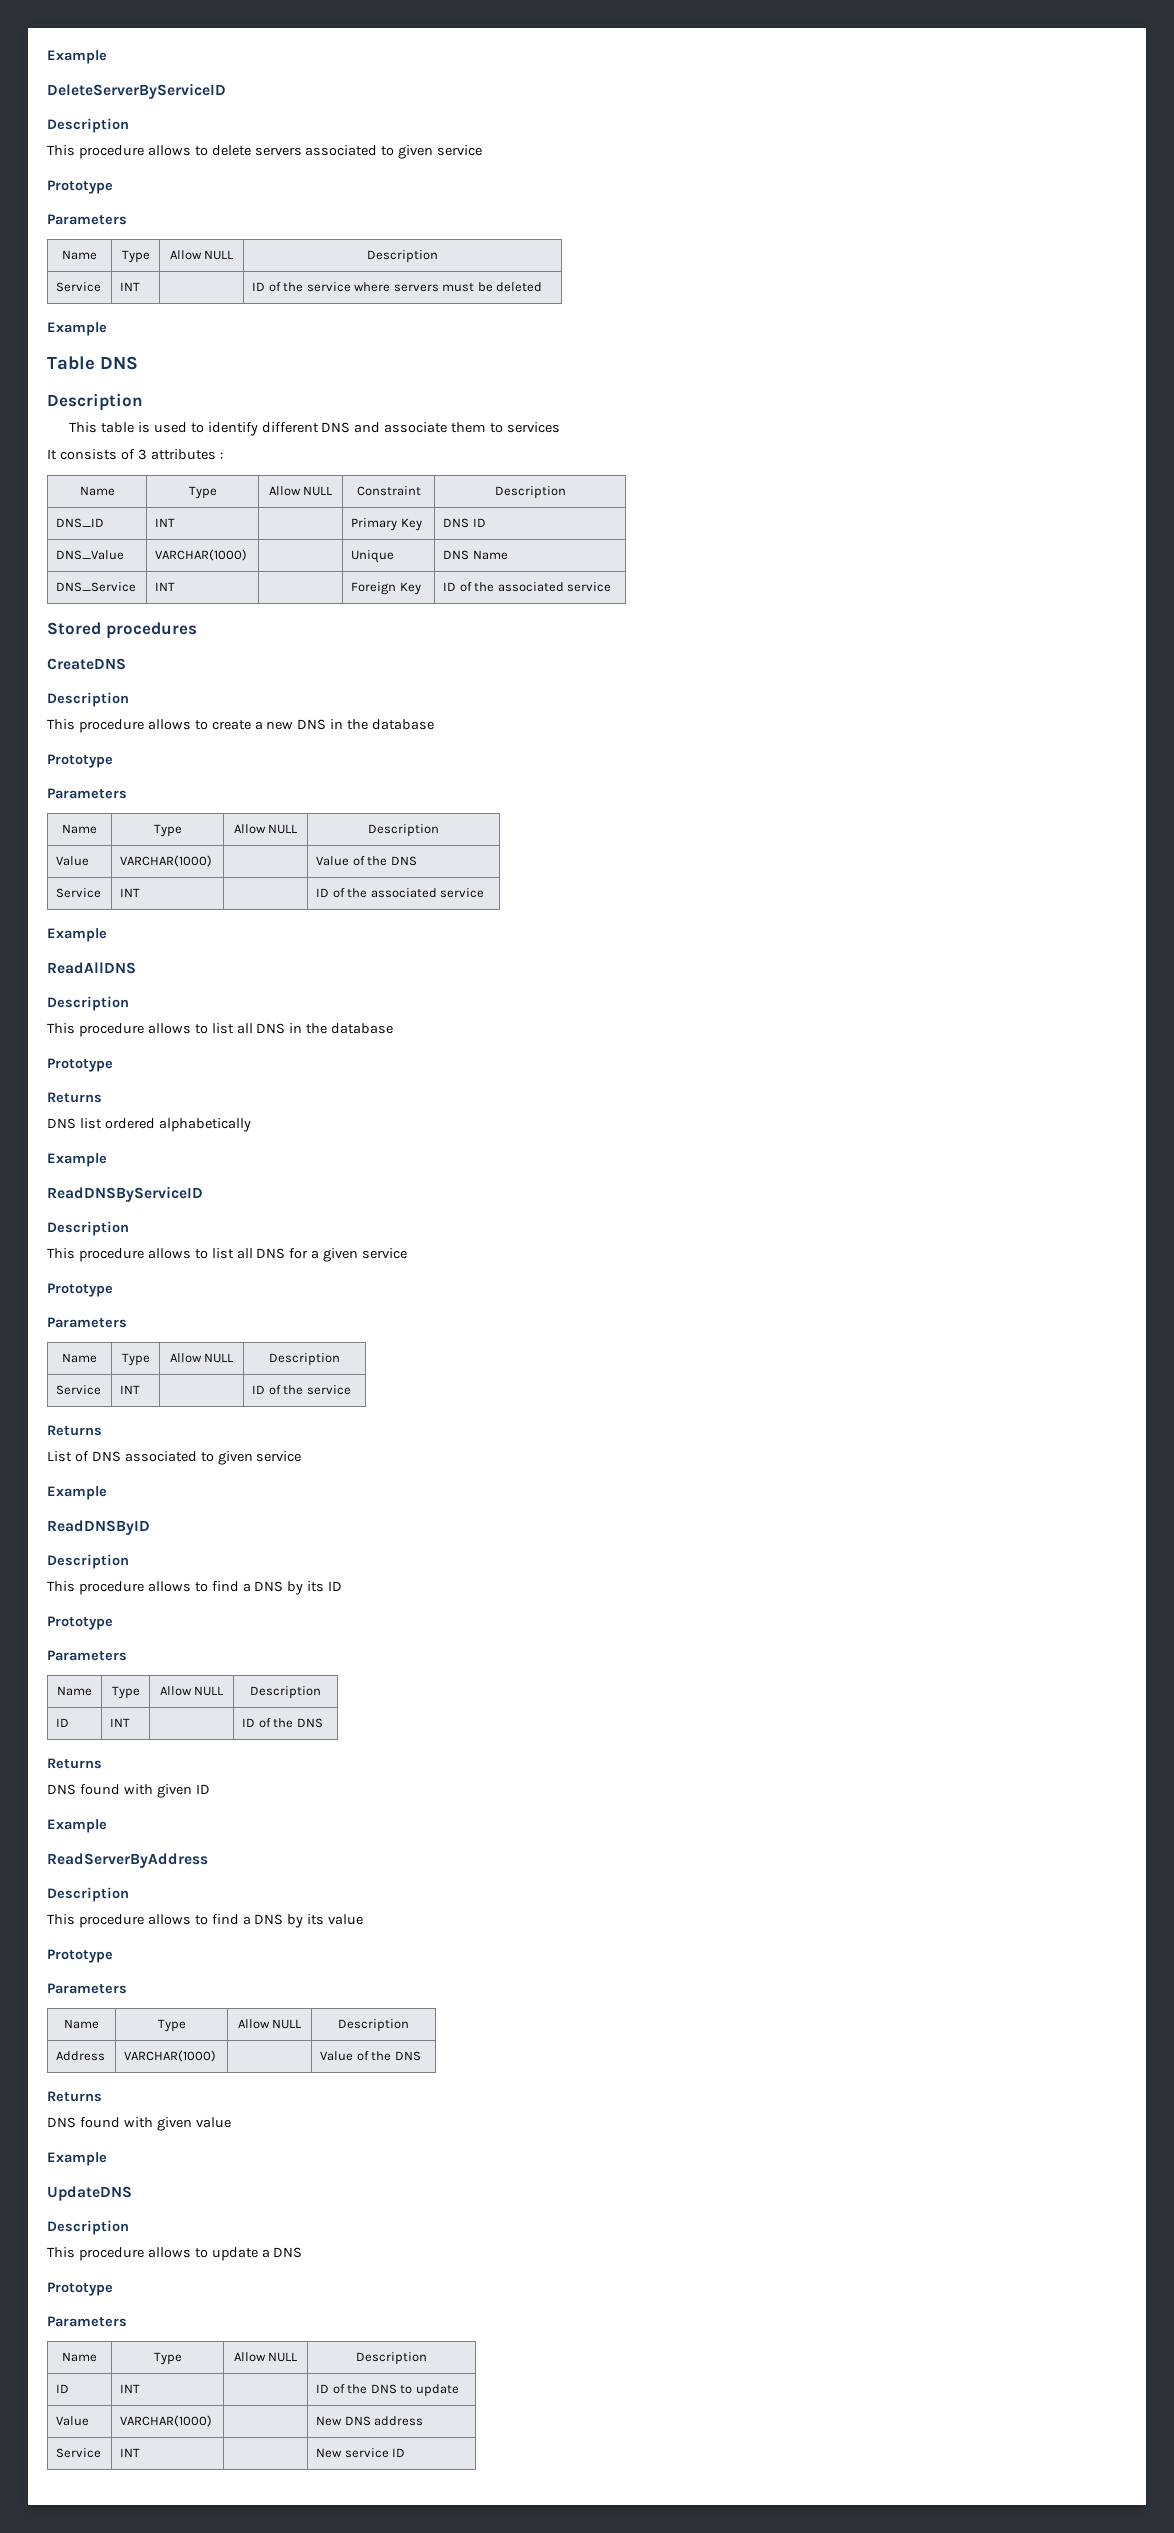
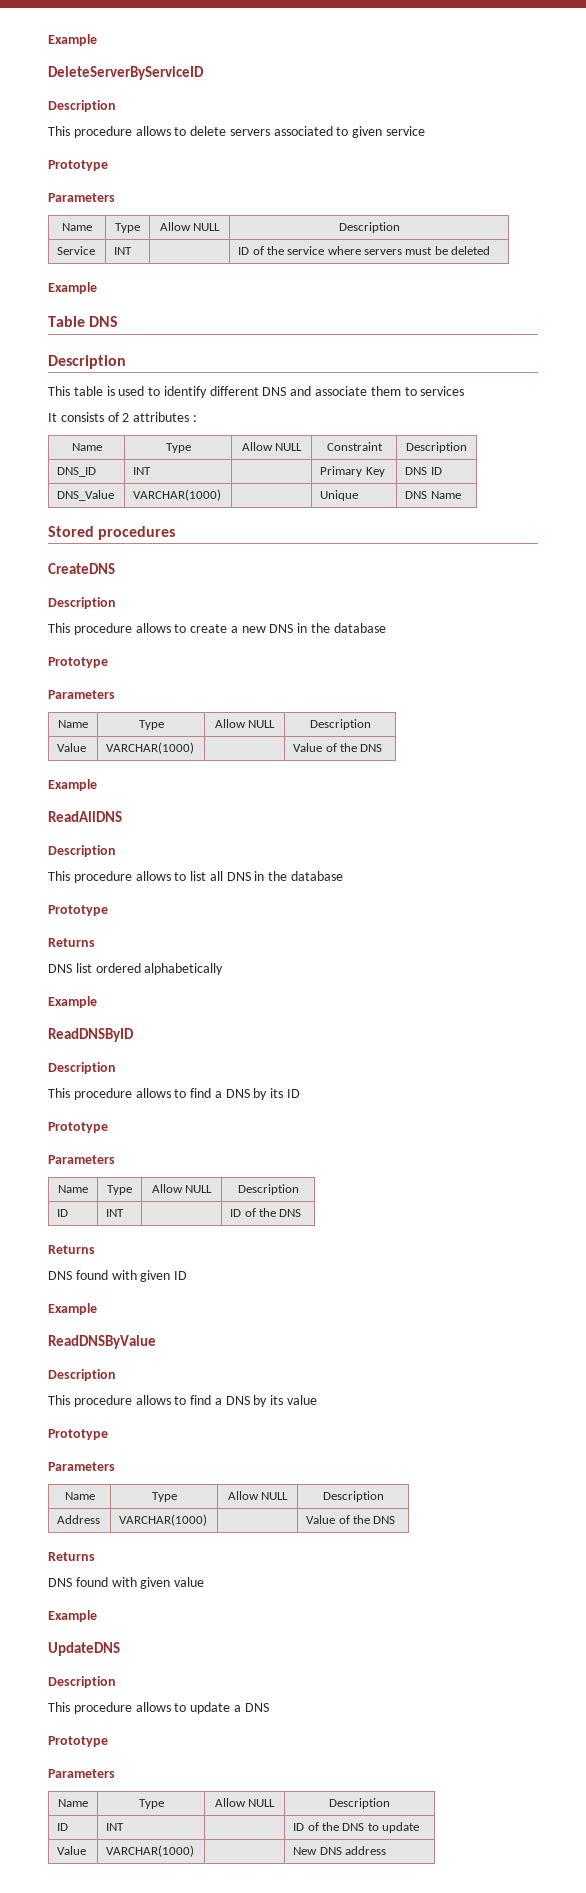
- It consists of 3 attributes :
+ It consists of 2 attributes :
- DNS_Service | INT | | Foreign Key | ID of the associated service
- Service | INT | | ID of the associated service
- ReadDNSByServiceID
- Description
- This procedure allows to list all DNS for a given service
- Prototype
- Parameters
- Name | Type | Allow NULL | Description
- Service | INT | | ID of the service
- Returns
- List of DNS associated to given service
- Example
- ReadServerByAddress
+ ReadDNSByValue
- Service | INT | | New service ID

